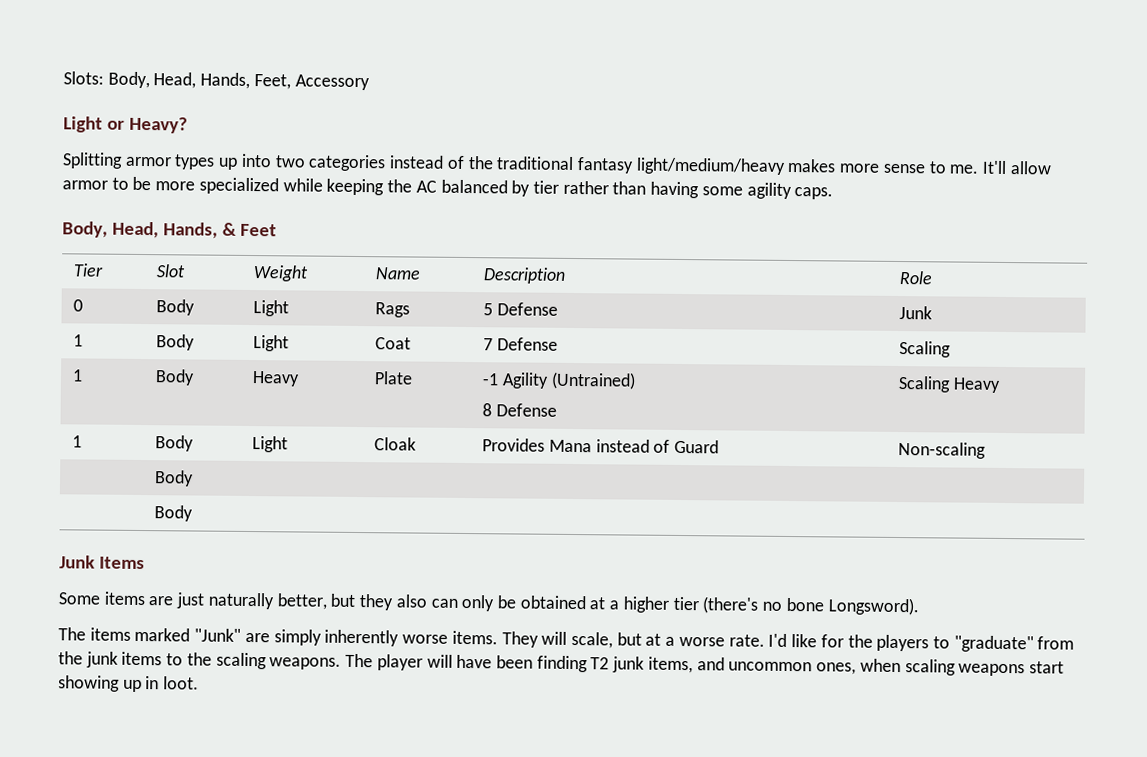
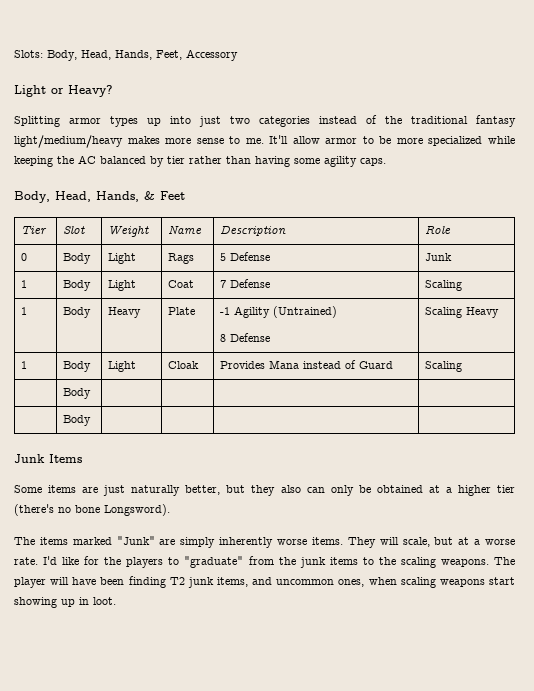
- Splitting armor types up into two categories instead of the traditional fantasy light/medium/heavy makes more sense to me.
+ Splitting armor types up into just two categories instead of the traditional fantasy light/medium/heavy makes more sense to me.
- 1 | Body | Light | Cloak | Provides Mana instead of Guard | Non-scaling
+ 1 | Body | Light | Cloak | Provides Mana instead of Guard | Scaling

